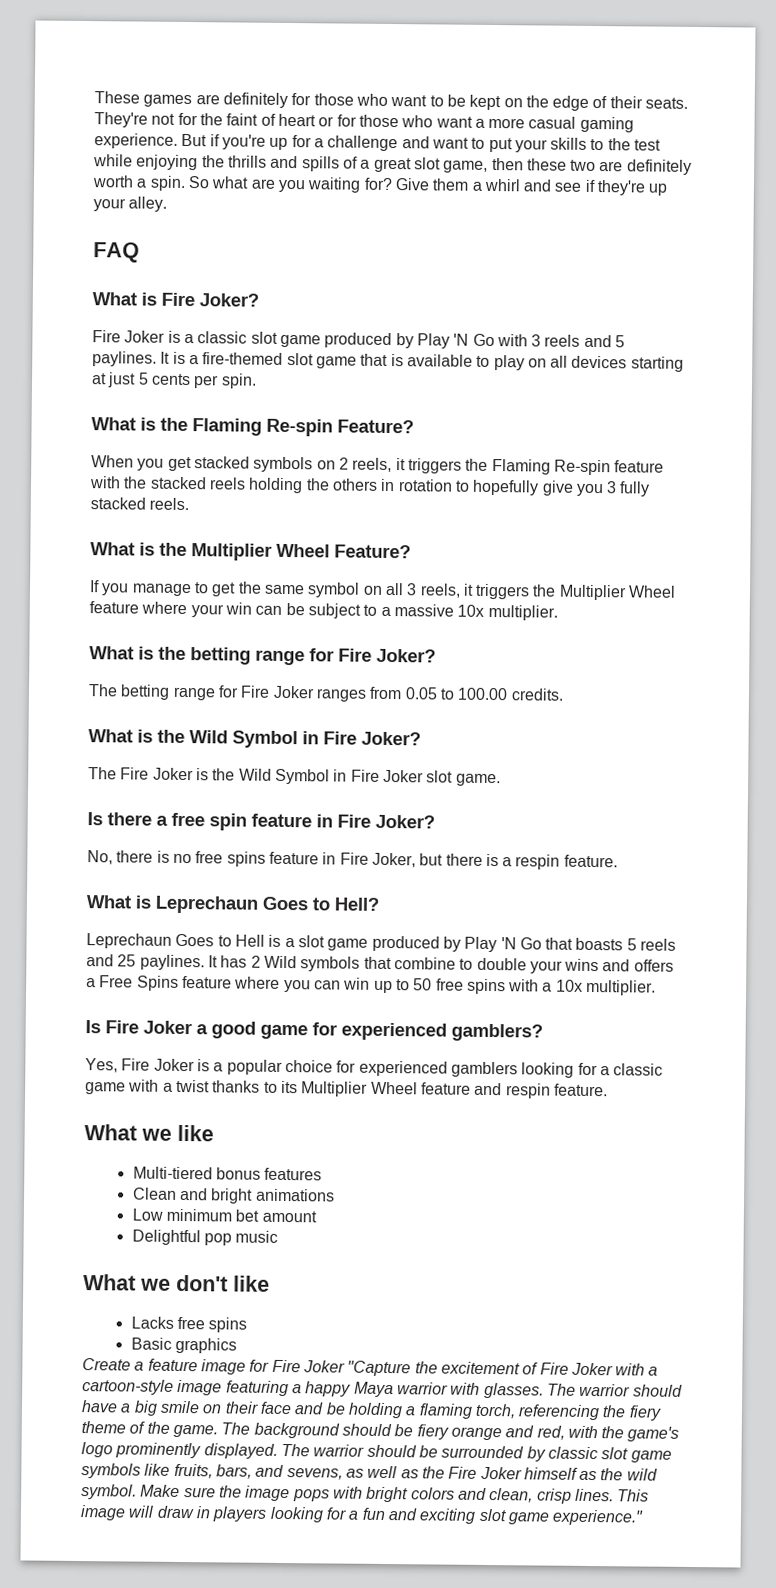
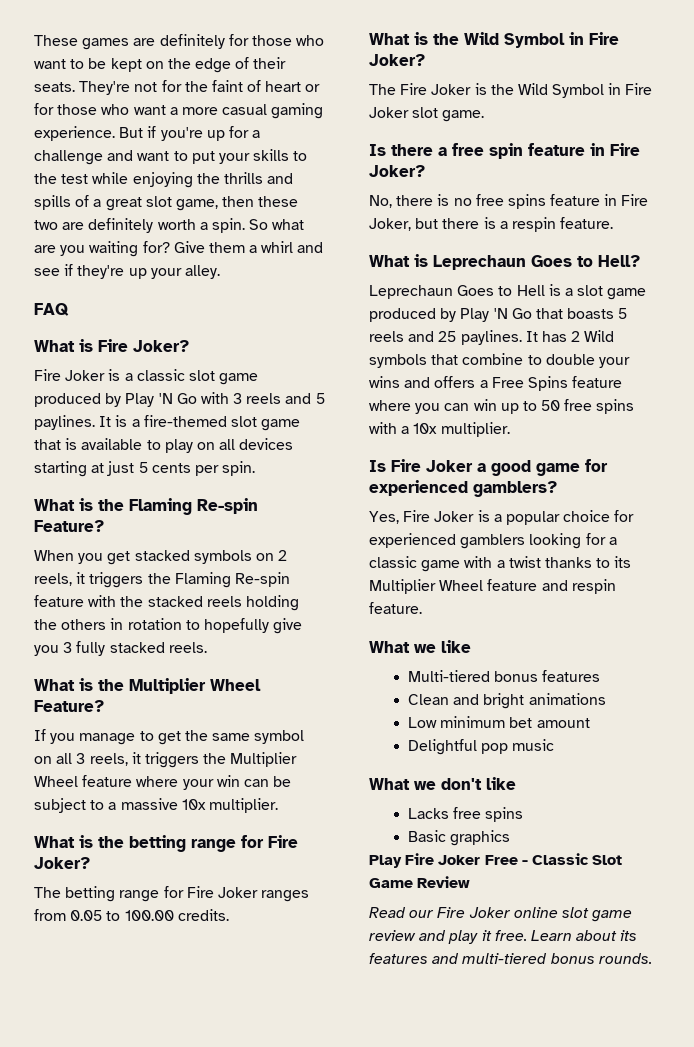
- Create a feature image for Fire Joker "Capture the excitement of Fire Joker with a cartoon-style image featuring a happy Maya warrior with glasses. The warrior should have a big smile on their face and be holding a flaming torch, referencing the fiery theme of the game. The background should be fiery orange and red, with the game's logo prominently displayed. The warrior should be surrounded by classic slot game symbols like fruits, bars, and sevens, as well as the Fire Joker himself as the wild symbol. Make sure the image pops with bright colors and clean, crisp lines. This image will draw in players looking for a fun and exciting slot game experience."
+ Play Fire Joker Free - Classic Slot Game Review
+ Read our Fire Joker online slot game review and play it free. Learn about its features and multi-tiered bonus rounds.

